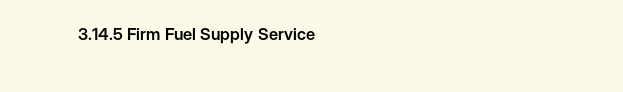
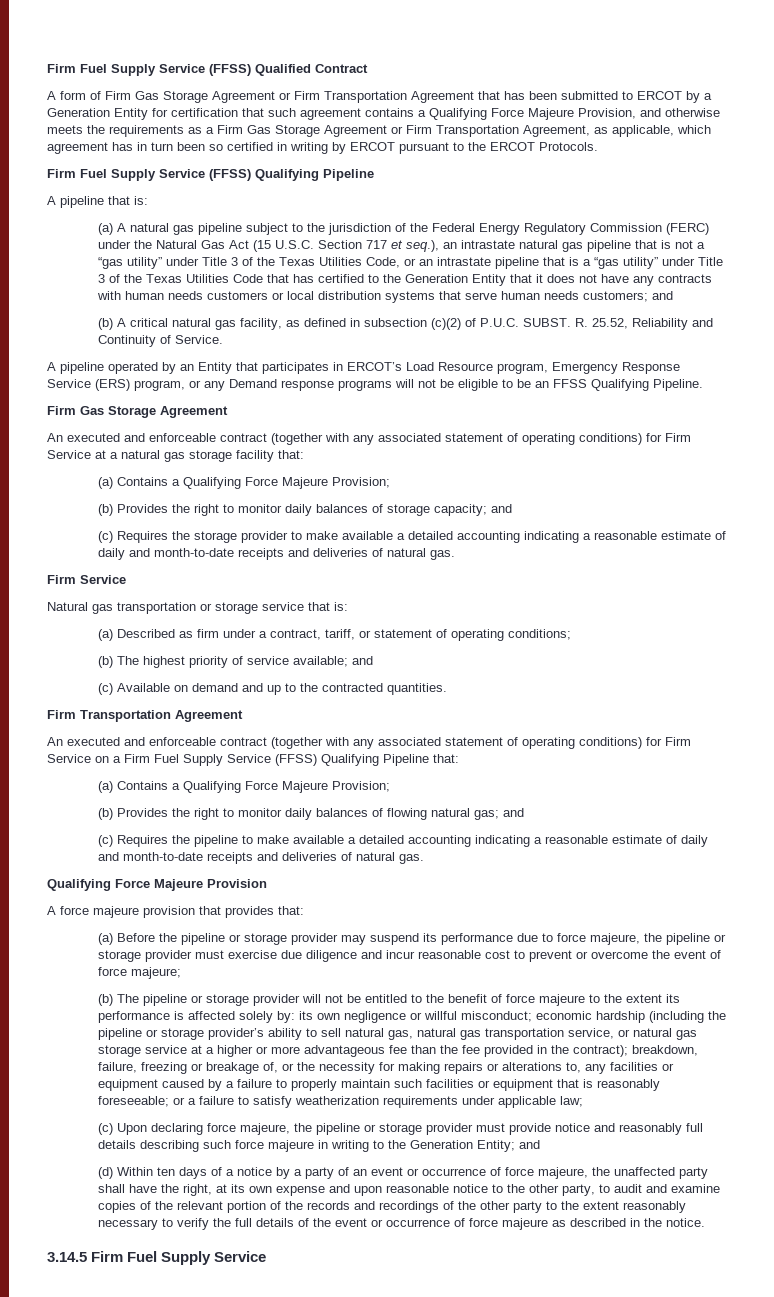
+ Firm Fuel Supply Service (FFSS) Qualified Contract
+ A form of Firm Gas Storage Agreement or Firm Transportation Agreement that has been submitted to ERCOT by a Generation Entity for certification that such agreement contains a Qualifying Force Majeure Provision, and otherwise meets the requirements as a Firm Gas Storage Agreement or Firm Transportation Agreement, as applicable, which agreement has in turn been so certified in writing by ERCOT pursuant to the ERCOT Protocols.
+ Firm Fuel Supply Service (FFSS) Qualifying Pipeline
+ A pipeline that is:
+ (a) A natural gas pipeline subject to the jurisdiction of the Federal Energy Regulatory Commission (FERC) under the Natural Gas Act (15 U.S.C. Section 717 et seq.), an intrastate natural gas pipeline that is not a “gas utility” under Title 3 of the Texas Utilities Code, or an intrastate pipeline that is a “gas utility” under Title 3 of the Texas Utilities Code that has certified to the Generation Entity that it does not have any contracts with human needs customers or local distribution systems that serve human needs customers; and
+ (b) A critical natural gas facility, as defined in subsection (c)(2) of P.U.C. SUBST. R. 25.52, Reliability and Continuity of Service.
+ A pipeline operated by an Entity that participates in ERCOT’s Load Resource program, Emergency Response Service (ERS) program, or any Demand response programs will not be eligible to be an FFSS Qualifying Pipeline.
+ Firm Gas Storage Agreement
+ An executed and enforceable contract (together with any associated statement of operating conditions) for Firm Service at a natural gas storage facility that:
+ (a) Contains a Qualifying Force Majeure Provision;
+ (b) Provides the right to monitor daily balances of storage capacity; and
+ (c) Requires the storage provider to make available a detailed accounting indicating a reasonable estimate of daily and month-to-date receipts and deliveries of natural gas.
+ Firm Service
+ Natural gas transportation or storage service that is:
+ (a) Described as firm under a contract, tariff, or statement of operating conditions;
+ (b) The highest priority of service available; and
+ (c) Available on demand and up to the contracted quantities.
+ Firm Transportation Agreement
+ An executed and enforceable contract (together with any associated statement of operating conditions) for Firm Service on a Firm Fuel Supply Service (FFSS) Qualifying Pipeline that:
+ (a) Contains a Qualifying Force Majeure Provision;
+ (b) Provides the right to monitor daily balances of flowing natural gas; and
+ (c) Requires the pipeline to make available a detailed accounting indicating a reasonable estimate of daily and month-to-date receipts and deliveries of natural gas.
+ Qualifying Force Majeure Provision
+ A force majeure provision that provides that:
+ (a) Before the pipeline or storage provider may suspend its performance due to force majeure, the pipeline or storage provider must exercise due diligence and incur reasonable cost to prevent or overcome the event of force majeure;
+ (b) The pipeline or storage provider will not be entitled to the benefit of force majeure to the extent its performance is affected solely by: its own negligence or willful misconduct; economic hardship (including the pipeline or storage provider’s ability to sell natural gas, natural gas transportation service, or natural gas storage service at a higher or more advantageous fee than the fee provided in the contract); breakdown, failure, freezing or breakage of, or the necessity for making repairs or alterations to, any facilities or equipment caused by a failure to properly maintain such facilities or equipment that is reasonably foreseeable; or a failure to satisfy weatherization requirements under applicable law;
+ (c) Upon declaring force majeure, the pipeline or storage provider must provide notice and reasonably full details describing such force majeure in writing to the Generation Entity; and
+ (d) Within ten days of a notice by a party of an event or occurrence of force majeure, the unaffected party shall have the right, at its own expense and upon reasonable notice to the other party, to audit and examine copies of the relevant portion of the records and recordings of the other party to the extent reasonably necessary to verify the full details of the event or occurrence of force majeure as described in the notice.

